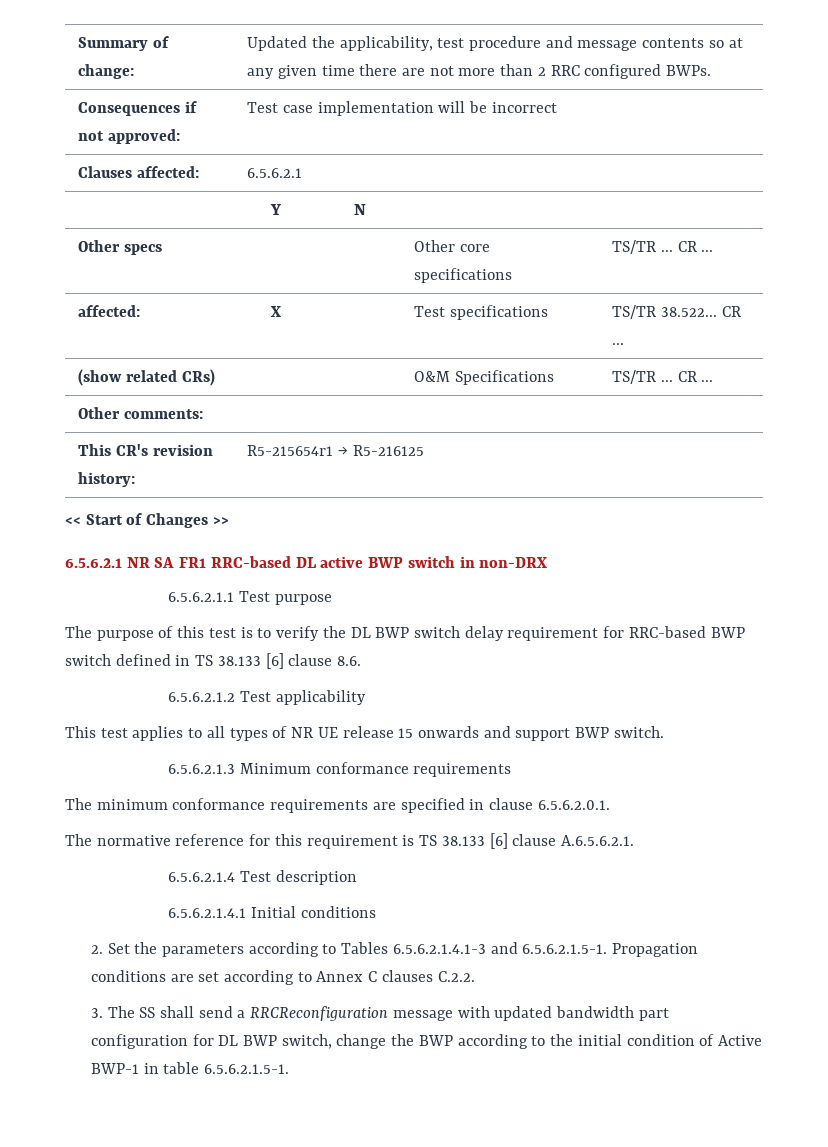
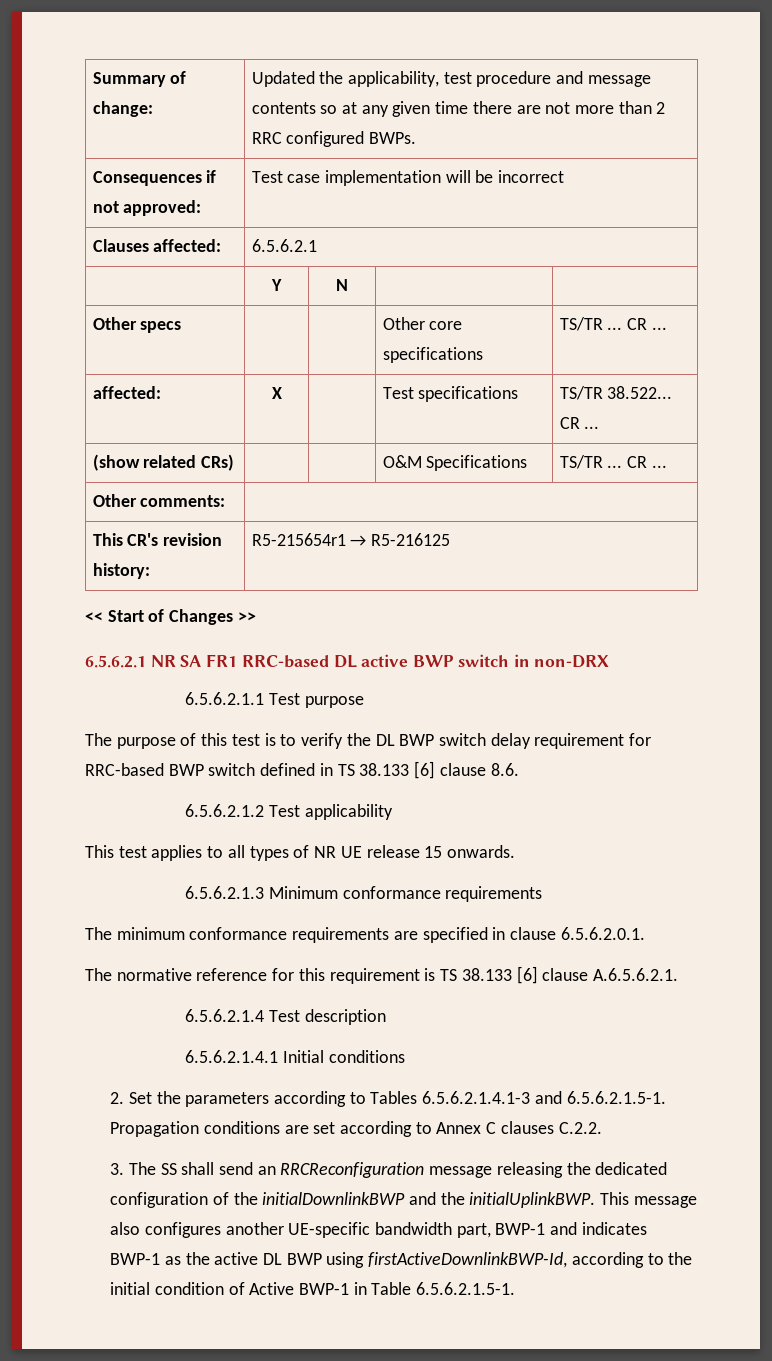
- This test applies to all types of NR UE release 15 onwards and support BWP switch.
+ This test applies to all types of NR UE release 15 onwards.
- 3. The SS shall send a RRCReconfiguration message with updated bandwidth part configuration for DL BWP switch, change the BWP according to the initial condition of Active BWP-1 in table 6.5.6.2.1.5-1.
+ 3. The SS shall send an RRCReconfiguration message releasing the dedicated configuration of the initialDownlinkBWP and the initialUplinkBWP. This message also configures another UE-specific bandwidth part, BWP-1 and indicates BWP-1 as the active DL BWP using firstActiveDownlinkBWP-Id, according to the initial condition of Active BWP-1 in Table 6.5.6.2.1.5-1.

